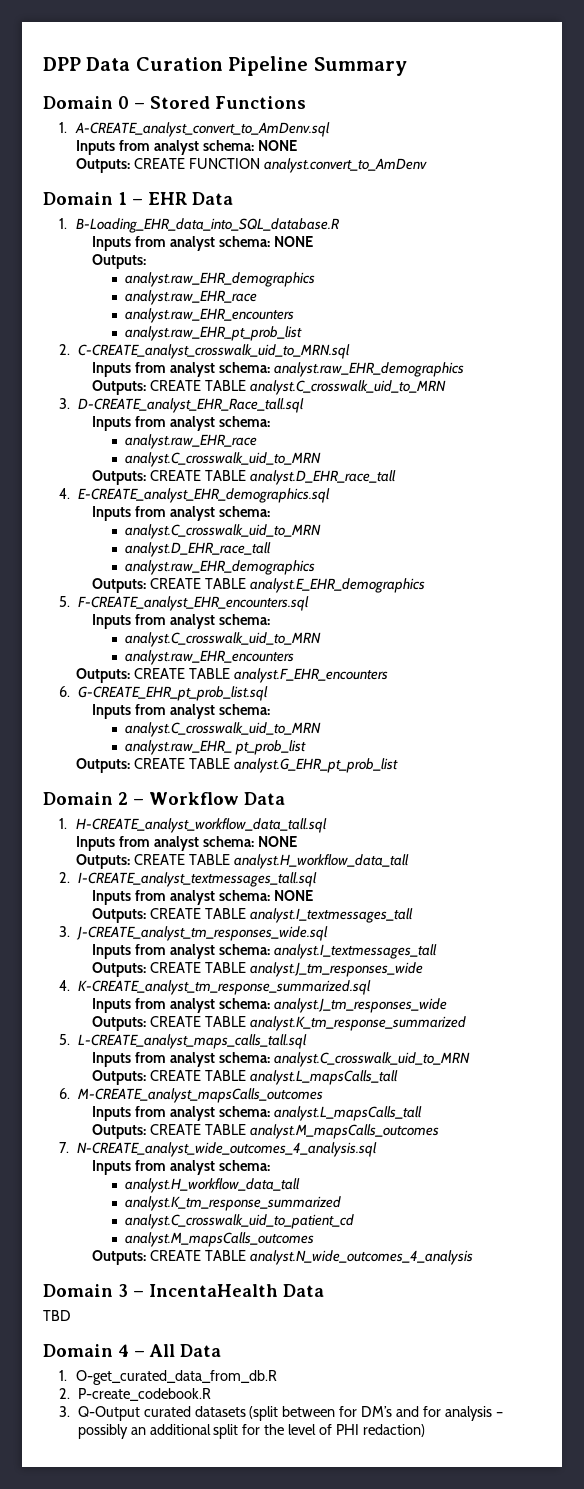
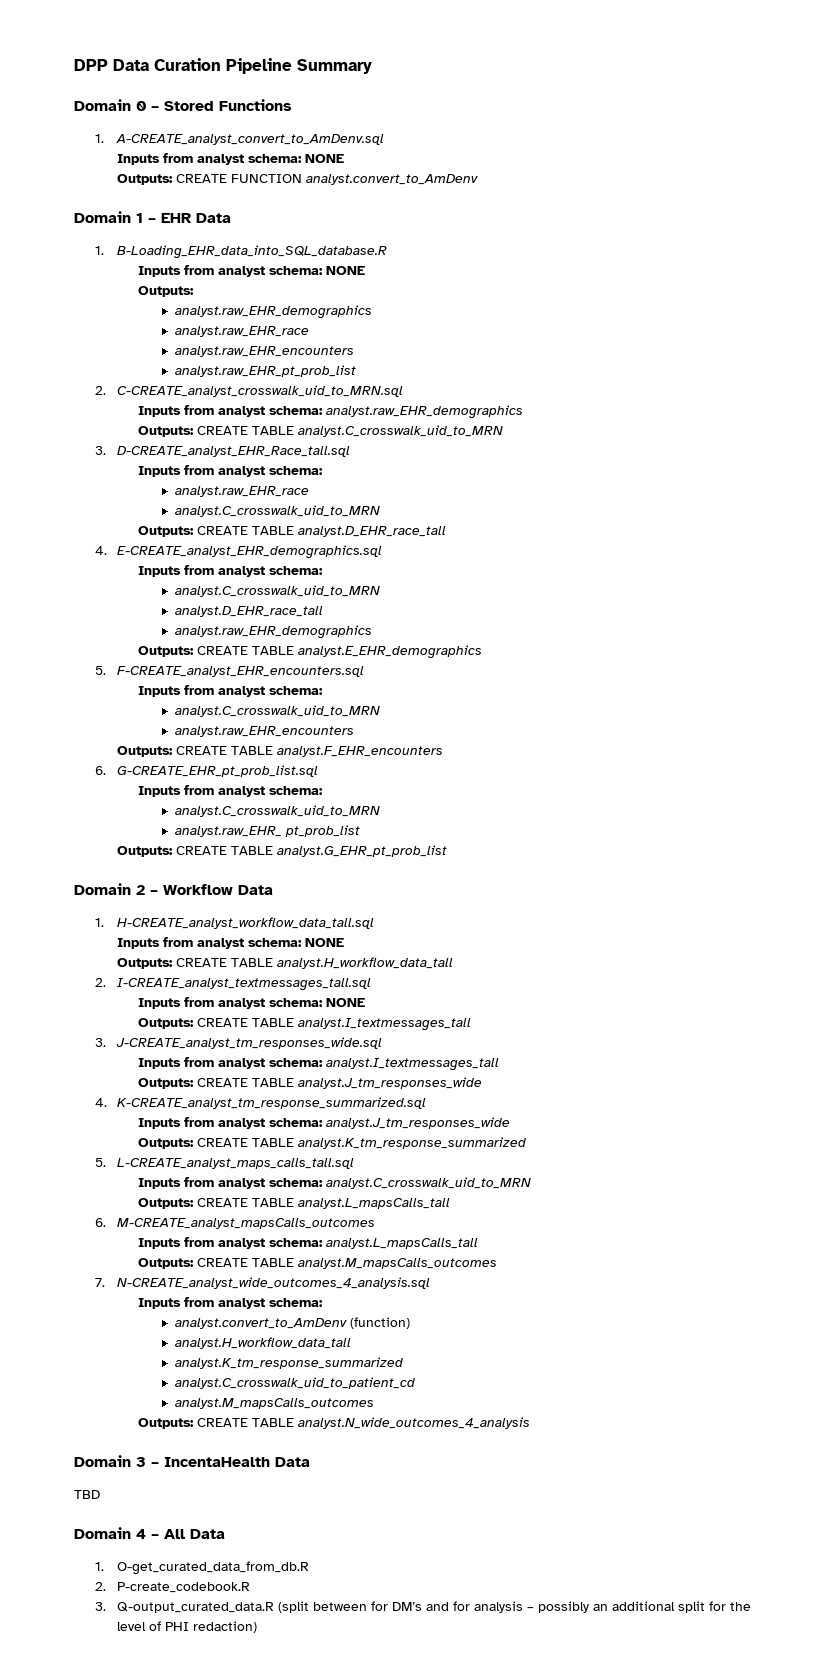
+ analyst.convert_to_AmDenv (function)
- 3. Q-Output curated datasets (split between for DM’s and for analysis – possibly an additional split for the level of PHI redaction)
+ 3. Q-output_curated_data.R (split between for DM’s and for analysis – possibly an additional split for the level of PHI redaction)

